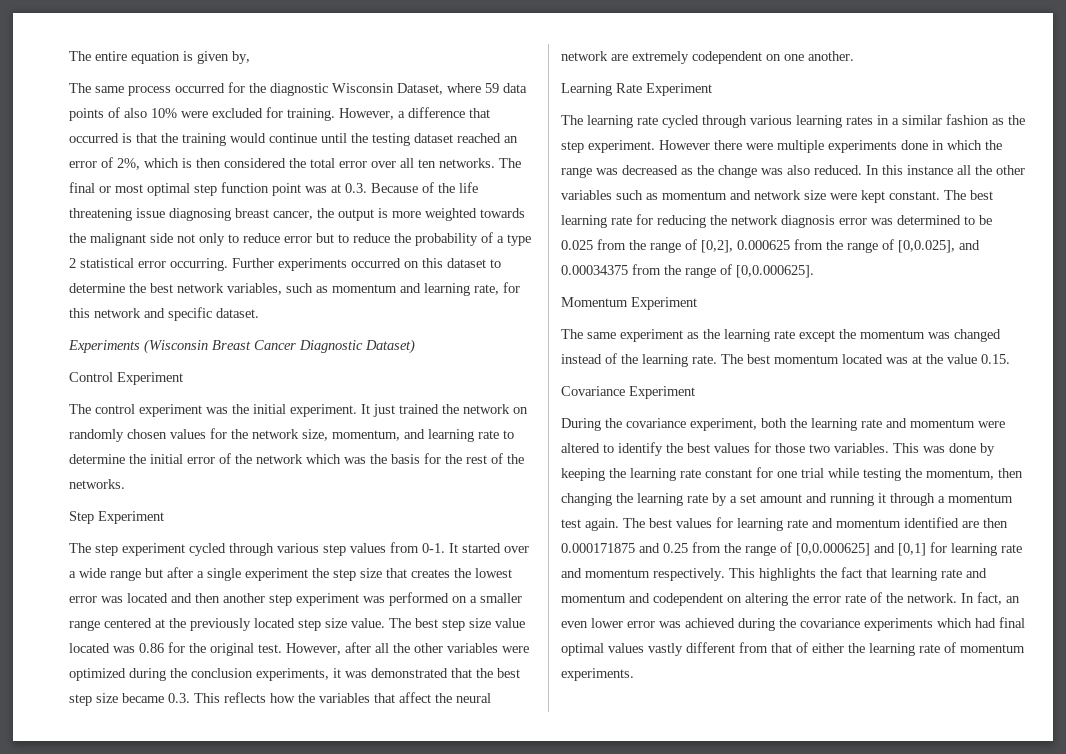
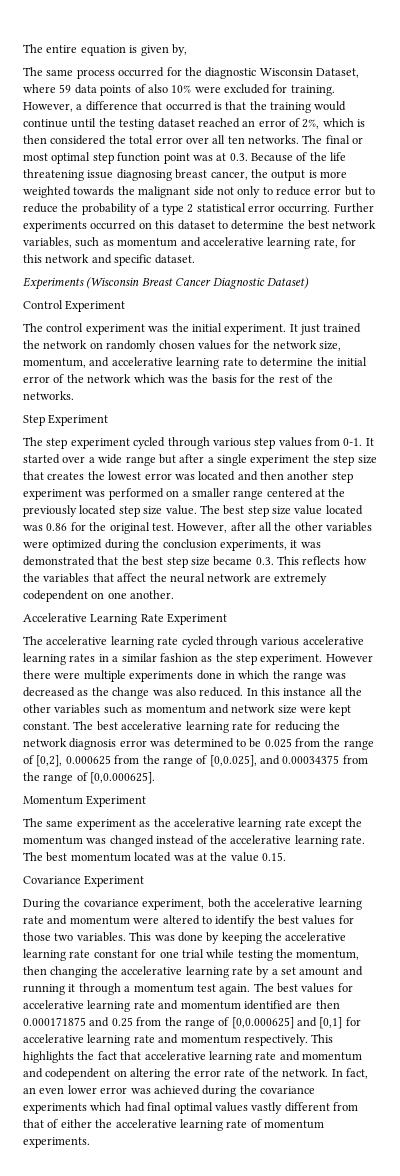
- Further experiments occurred on this dataset to determine the best network variables, such as momentum and learning rate, for this network and specific dataset.
+ Further experiments occurred on this dataset to determine the best network variables, such as momentum and accelerative learning rate, for this network and specific dataset.
- It just trained the network on randomly chosen values for the network size, momentum, and learning rate to determine the initial error of the network which was the basis for the rest of the networks.
+ It just trained the network on randomly chosen values for the network size, momentum, and accelerative learning rate to determine the initial error of the network which was the basis for the rest of the networks.
- Learning Rate Experiment
+ Accelerative Learning Rate Experiment
- The learning rate cycled through various learning rates in a similar fashion as the step experiment.
+ The accelerative learning rate cycled through various accelerative learning rates in a similar fashion as the step experiment.
- The best learning rate for reducing the network diagnosis error was determined to be 0.025 from the range of [0,2], 0.000625 from the range of [0,0.025], and 0.00034375 from the range of [0,0.000625].
+ The best accelerative learning rate for reducing the network diagnosis error was determined to be 0.025 from the range of [0,2], 0.000625 from the range of [0,0.025], and 0.00034375 from the range of [0,0.000625].
- The same experiment as the learning rate except the momentum was changed instead of the learning rate.
+ The same experiment as the accelerative learning rate except the momentum was changed instead of the accelerative learning rate.
- During the covariance experiment, both the learning rate and momentum were altered to identify the best values for those two variables.
+ During the covariance experiment, both the accelerative learning rate and momentum were altered to identify the best values for those two variables.
- This was done by keeping the learning rate constant for one trial while testing the momentum, then changing the learning rate by a set amount and running it through a momentum test again.
+ This was done by keeping the accelerative learning rate constant for one trial while testing the momentum, then changing the accelerative learning rate by a set amount and running it through a momentum test again.
- The best values for learning rate and momentum identified are then 0.000171875 and 0.25 from the range of [0,0.000625] and [0,1] for learning rate and momentum respectively.
+ The best values for accelerative learning rate and momentum identified are then 0.000171875 and 0.25 from the range of [0,0.000625] and [0,1] for accelerative learning rate and momentum respectively.
- This highlights the fact that learning rate and momentum and codependent on altering the error rate of the network.
+ This highlights the fact that accelerative learning rate and momentum and codependent on altering the error rate of the network.
- In fact, an even lower error was achieved during the covariance experiments which had final optimal values vastly different from that of either the learning rate of momentum experiments.
+ In fact, an even lower error was achieved during the covariance experiments which had final optimal values vastly different from that of either the accelerative learning rate of momentum experiments.

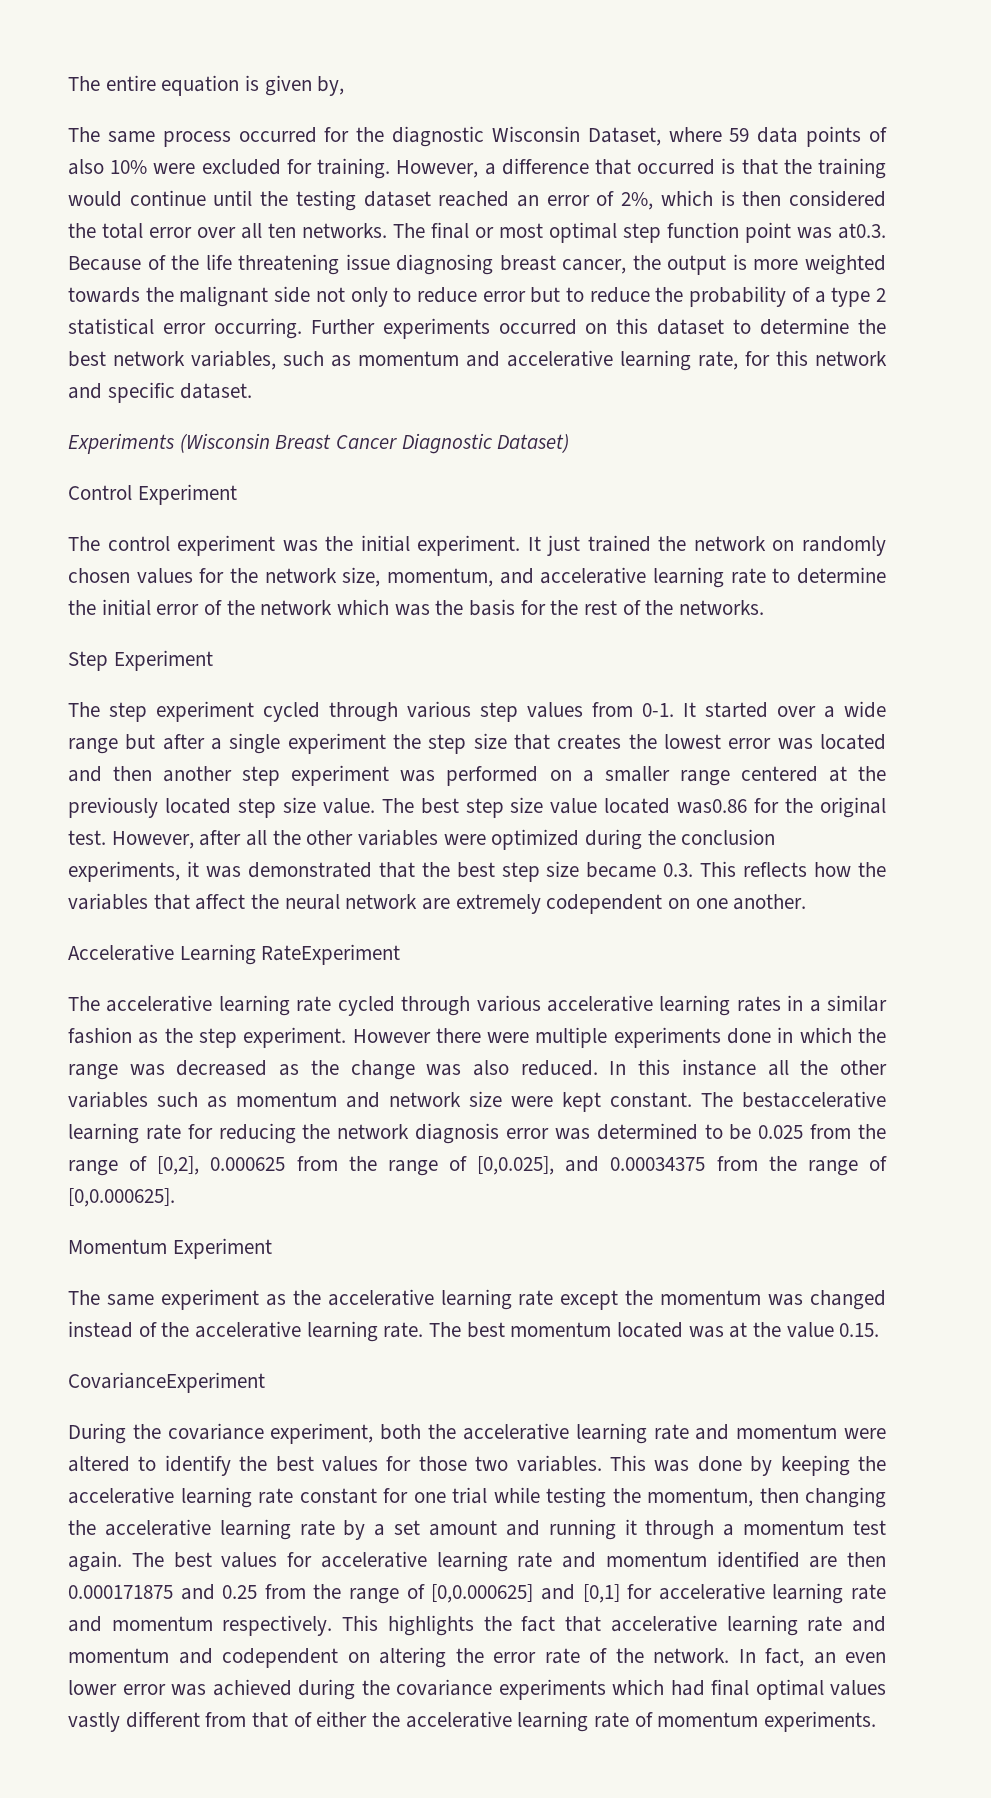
- The final or most optimal step function point was at 0.3. Because of the life threatening issue diagnosing breast cancer, the output is more weighted towards the malignant side not only to reduce error but to reduce the probability of a type 2 statistical error occurring.
+ The final or most optimal step function point was at0.3. Because of the life threatening issue diagnosing breast cancer, the output is more weighted towards the malignant side not only to reduce error but to reduce the probability of a type 2 statistical error occurring.
- The best step size value located was 0.86 for the original test.
+ The best step size value located was0.86 for the original test.
- Accelerative Learning Rate Experiment
+ Accelerative Learning RateExperiment
- The best accelerative learning rate for reducing the network diagnosis error was determined to be 0.025 from the range of [0,2], 0.000625 from the range of [0,0.025], and 0.00034375 from the range of [0,0.000625].
+ The bestaccelerative learning rate for reducing the network diagnosis error was determined to be 0.025 from the range of [0,2], 0.000625 from the range of [0,0.025], and 0.00034375 from the range of [0,0.000625].
- Covariance Experiment
+ CovarianceExperiment

